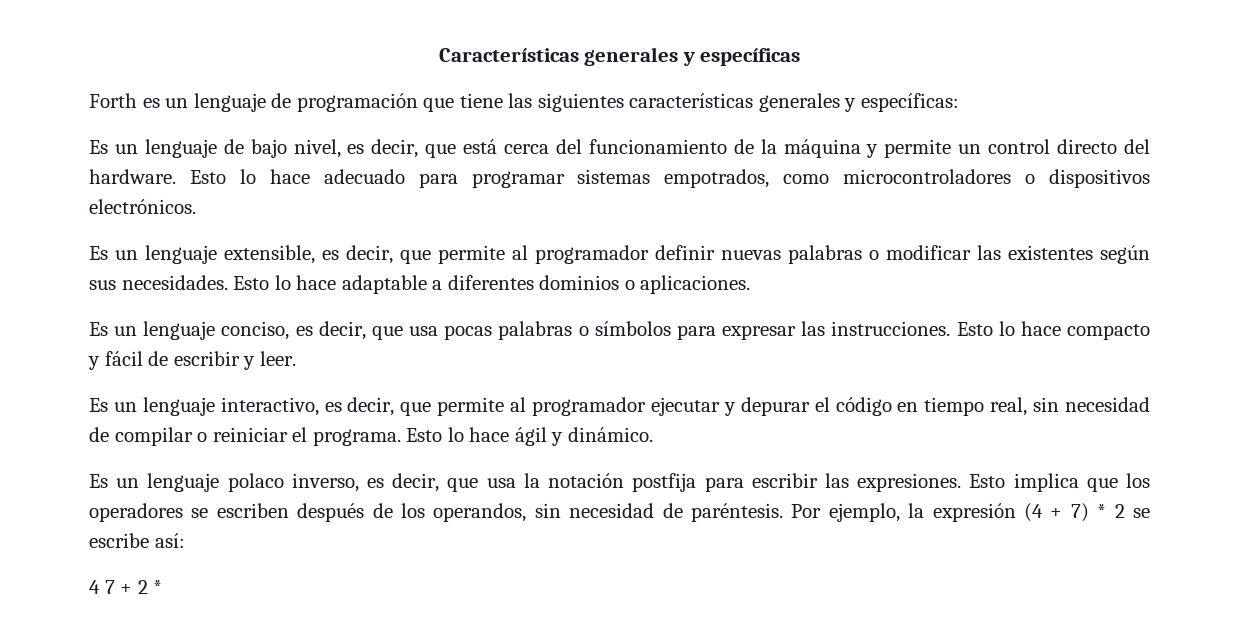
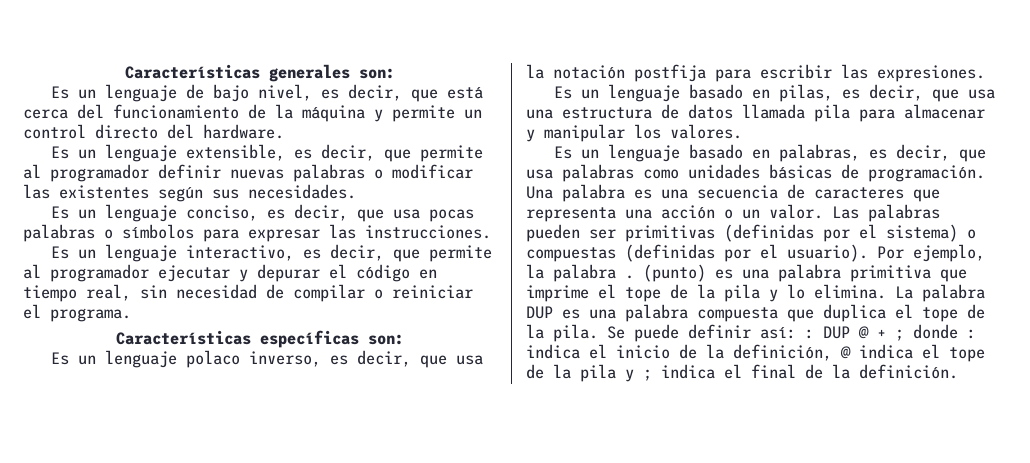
- Características generales y específicas
- Forth es un lenguaje de programación que tiene las siguientes características generales y específicas:
+ Características generales son:
- Esto lo hace adecuado para programar sistemas empotrados, como microcontroladores o dispositivos electrónicos.
- Esto lo hace adaptable a diferentes dominios o aplicaciones.
- Esto lo hace compacto y fácil de escribir y leer.
- Es un lenguaje interactivo, es decir, que permite al programador ejecutar y depurar el código en tiempo real, sin necesidad de compilar o reiniciar el programa. Esto lo hace ágil y dinámico.
+ Es un lenguaje interactivo, es decir, que permite al programador ejecutar y depurar el código en tiempo real, sin necesidad de compilar o reiniciar el programa.
+ Características específicas son:
- Es un lenguaje polaco inverso, es decir, que usa la notación postfija para escribir las expresiones. Esto implica que los operadores se escriben después de los operandos, sin necesidad de paréntesis. Por ejemplo, la expresión (4 + 7) * 2 se escribe así:
- 4 7 + 2 *
+ Es un lenguaje polaco inverso, es decir, que usa la notación postfija para escribir las expresiones.
+ Es un lenguaje basado en pilas, es decir, que usa una estructura de datos llamada pila para almacenar y manipular los valores.
+ Es un lenguaje basado en palabras, es decir, que usa palabras como unidades básicas de programación. Una palabra es una secuencia de caracteres que representa una acción o un valor. Las palabras pueden ser primitivas (definidas por el sistema) o compuestas (definidas por el usuario). Por ejemplo, la palabra . (punto) es una palabra primitiva que imprime el tope de la pila y lo elimina. La palabra DUP es una palabra compuesta que duplica el tope de la pila. Se puede definir así: : DUP @ + ; donde : indica el inicio de la definición, @ indica el tope de la pila y ; indica el final de la definición.

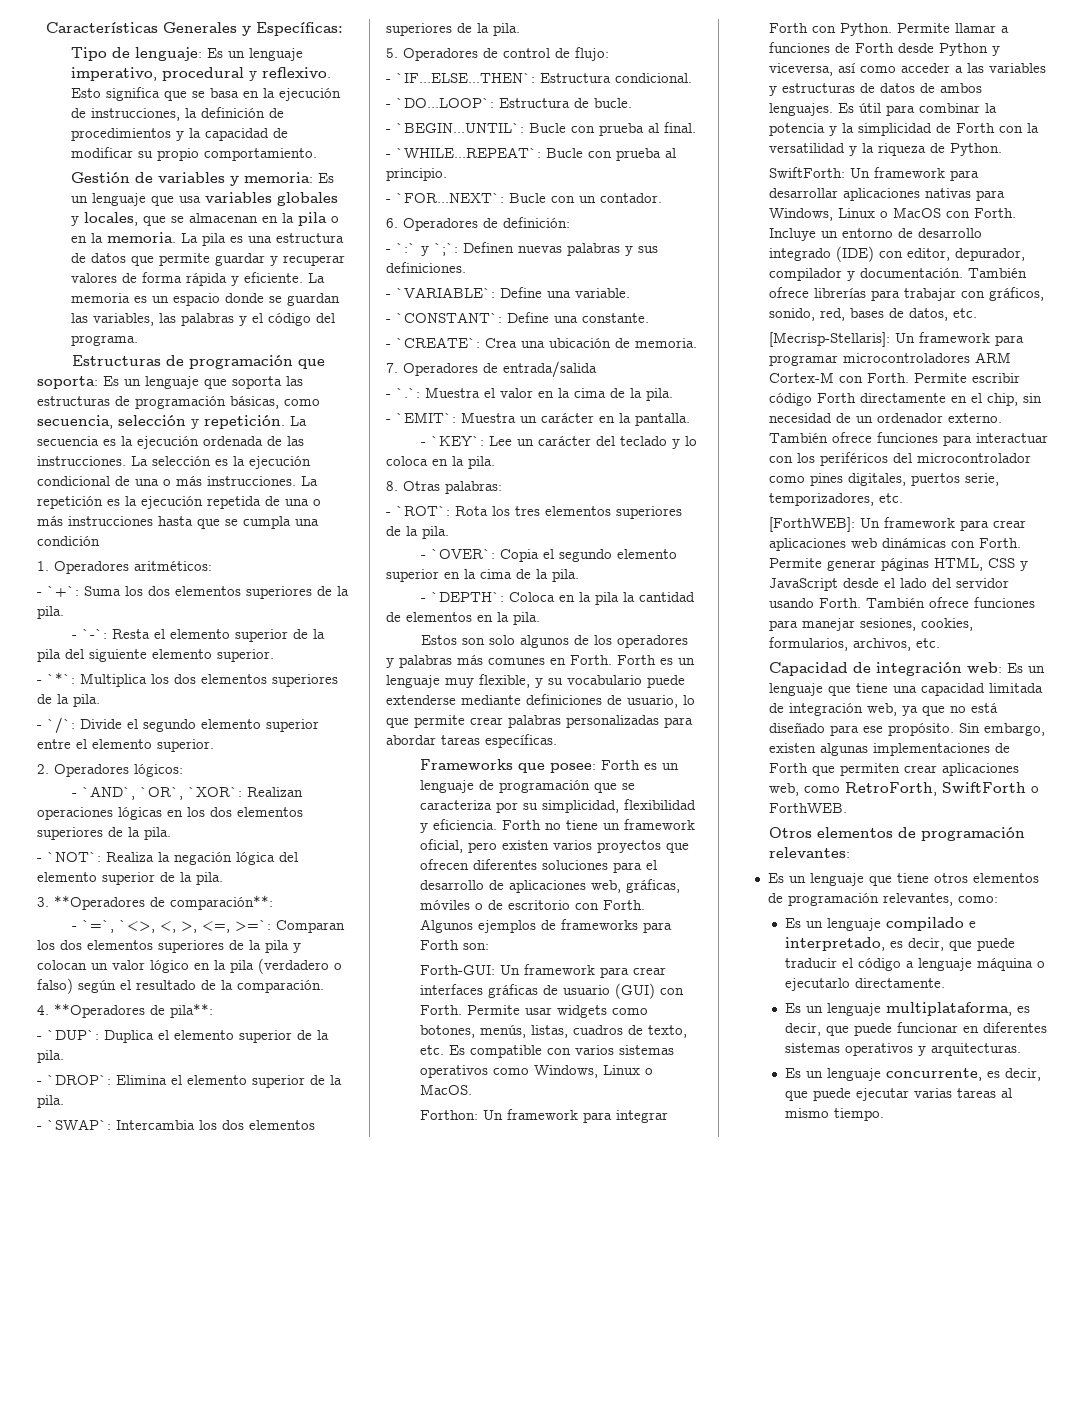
- Características generales son:
- Es un lenguaje de bajo nivel, es decir, que está cerca del funcionamiento de la máquina y permite un control directo del hardware.
- Es un lenguaje extensible, es decir, que permite al programador definir nuevas palabras o modificar las existentes según sus necesidades.
- Es un lenguaje conciso, es decir, que usa pocas palabras o símbolos para expresar las instrucciones.
- Es un lenguaje interactivo, es decir, que permite al programador ejecutar y depurar el código en tiempo real, sin necesidad de compilar o reiniciar el programa.
- Características específicas son:
- Es un lenguaje polaco inverso, es decir, que usa la notación postfija para escribir las expresiones.
- Es un lenguaje basado en pilas, es decir, que usa una estructura de datos llamada pila para almacenar y manipular los valores.
- Es un lenguaje basado en palabras, es decir, que usa palabras como unidades básicas de programación. Una palabra es una secuencia de caracteres que representa una acción o un valor. Las palabras pueden ser primitivas (definidas por el sistema) o compuestas (definidas por el usuario). Por ejemplo, la palabra . (punto) es una palabra primitiva que imprime el tope de la pila y lo elimina. La palabra DUP es una palabra compuesta que duplica el tope de la pila. Se puede definir así: : DUP @ + ; donde : indica el inicio de la definición, @ indica el tope de la pila y ; indica el final de la definición.
+ Características Generales y Específicas:
+ Tipo de lenguaje: Es un lenguaje imperativo, procedural y reflexivo. Esto significa que se basa en la ejecución de instrucciones, la definición de procedimientos y la capacidad de modificar su propio comportamiento.
+ Gestión de variables y memoria: Es un lenguaje que usa variables globales y locales, que se almacenan en la pila o en la memoria. La pila es una estructura de datos que permite guardar y recuperar valores de forma rápida y eficiente. La memoria es un espacio donde se guardan las variables, las palabras y el código del programa.
+ Estructuras de programación que soporta: Es un lenguaje que soporta las estructuras de programación básicas, como secuencia, selección y repetición. La secuencia es la ejecución ordenada de las instrucciones. La selección es la ejecución condicional de una o más instrucciones. La repetición es la ejecución repetida de una o más instrucciones hasta que se cumpla una condición
+ 1. Operadores aritméticos:
+ - `+`: Suma los dos elementos superiores de la pila.
+ - `-`: Resta el elemento superior de la pila del siguiente elemento superior.
+ - `*`: Multiplica los dos elementos superiores de la pila.
+ - `/`: Divide el segundo elemento superior entre el elemento superior.
+ 2. Operadores lógicos:
+ - `AND`, `OR`, `XOR`: Realizan operaciones lógicas en los dos elementos superiores de la pila.
+ - `NOT`: Realiza la negación lógica del elemento superior de la pila.
+ 3. **Operadores de comparación**:
+ - `=`, `<>, <, >, <=, >=`: Comparan los dos elementos superiores de la pila y colocan un valor lógico en la pila (verdadero o falso) según el resultado de la comparación.
+ 4. **Operadores de pila**:
+ - `DUP`: Duplica el elemento superior de la pila.
+ - `DROP`: Elimina el elemento superior de la pila.
+ - `SWAP`: Intercambia los dos elementos superiores de la pila.
+ 5. Operadores de control de flujo:
+ - `IF...ELSE...THEN`: Estructura condicional.
+ - `DO...LOOP`: Estructura de bucle.
+ - `BEGIN...UNTIL`: Bucle con prueba al final.
+ - `WHILE...REPEAT`: Bucle con prueba al principio.
+ - `FOR...NEXT`: Bucle con un contador.
+ 6. Operadores de definición:
+ - `:` y `;`: Definen nuevas palabras y sus definiciones.
+ - `VARIABLE`: Define una variable.
+ - `CONSTANT`: Define una constante.
+ - `CREATE`: Crea una ubicación de memoria.
+ 7. Operadores de entrada/salida
+ - `.`: Muestra el valor en la cima de la pila.
+ - `EMIT`: Muestra un carácter en la pantalla.
+ - `KEY`: Lee un carácter del teclado y lo coloca en la pila.
+ 8. Otras palabras:
+ - `ROT`: Rota los tres elementos superiores de la pila.
+ - `OVER`: Copia el segundo elemento superior en la cima de la pila.
+ - `DEPTH`: Coloca en la pila la cantidad de elementos en la pila.
+ Estos son solo algunos de los operadores y palabras más comunes en Forth. Forth es un lenguaje muy flexible, y su vocabulario puede extenderse mediante definiciones de usuario, lo que permite crear palabras personalizadas para abordar tareas específicas.
+ Frameworks que posee: Forth es un lenguaje de programación que se caracteriza por su simplicidad, flexibilidad y eficiencia. Forth no tiene un framework oficial, pero existen varios proyectos que ofrecen diferentes soluciones para el desarrollo de aplicaciones web, gráficas, móviles o de escritorio con Forth. Algunos ejemplos de frameworks para Forth son:
+ Forth-GUI: Un framework para crear interfaces gráficas de usuario (GUI) con Forth. Permite usar widgets como botones, menús, listas, cuadros de texto, etc. Es compatible con varios sistemas operativos como Windows, Linux o MacOS.
+ Forthon: Un framework para integrar Forth con Python. Permite llamar a funciones de Forth desde Python y viceversa, así como acceder a las variables y estructuras de datos de ambos lenguajes. Es útil para combinar la potencia y la simplicidad de Forth con la versatilidad y la riqueza de Python.
+ SwiftForth: Un framework para desarrollar aplicaciones nativas para Windows, Linux o MacOS con Forth. Incluye un entorno de desarrollo integrado (IDE) con editor, depurador, compilador y documentación. También ofrece librerías para trabajar con gráficos, sonido, red, bases de datos, etc.
+ [Mecrisp-Stellaris]: Un framework para programar microcontroladores ARM Cortex-M con Forth. Permite escribir código Forth directamente en el chip, sin necesidad de un ordenador externo. También ofrece funciones para interactuar con los periféricos del microcontrolador como pines digitales, puertos serie, temporizadores, etc.
+ [ForthWEB]: Un framework para crear aplicaciones web dinámicas con Forth. Permite generar páginas HTML, CSS y JavaScript desde el lado del servidor usando Forth. También ofrece funciones para manejar sesiones, cookies, formularios, archivos, etc.
+ Capacidad de integración web: Es un lenguaje que tiene una capacidad limitada de integración web, ya que no está diseñado para ese propósito. Sin embargo, existen algunas implementaciones de Forth que permiten crear aplicaciones web, como RetroForth, SwiftForth o ForthWEB.
+ Otros elementos de programación relevantes:
+ Es un lenguaje que tiene otros elementos de programación relevantes, como:
+ Es un lenguaje compilado e interpretado, es decir, que puede traducir el código a lenguaje máquina o ejecutarlo directamente.
+ Es un lenguaje multiplataforma, es decir, que puede funcionar en diferentes sistemas operativos y arquitecturas.
+ Es un lenguaje concurrente, es decir, que puede ejecutar varias tareas al mismo tiempo.

